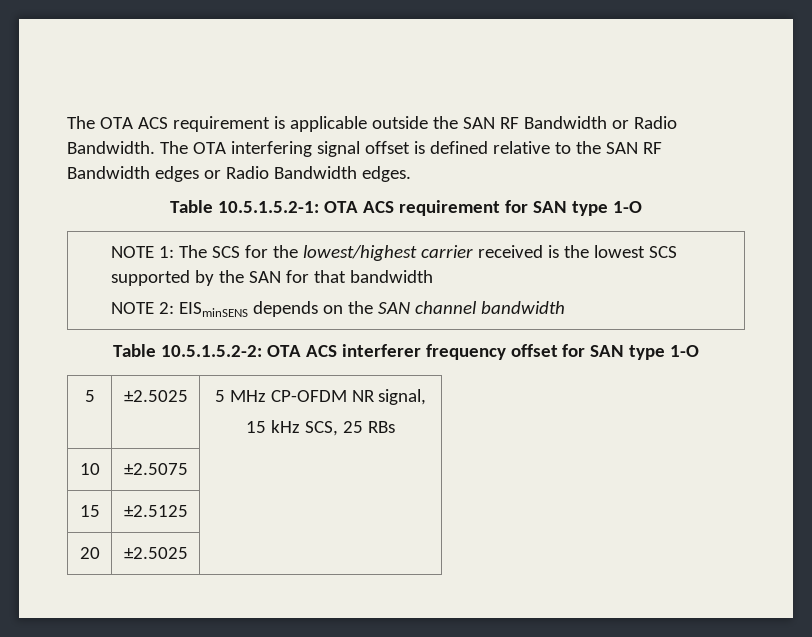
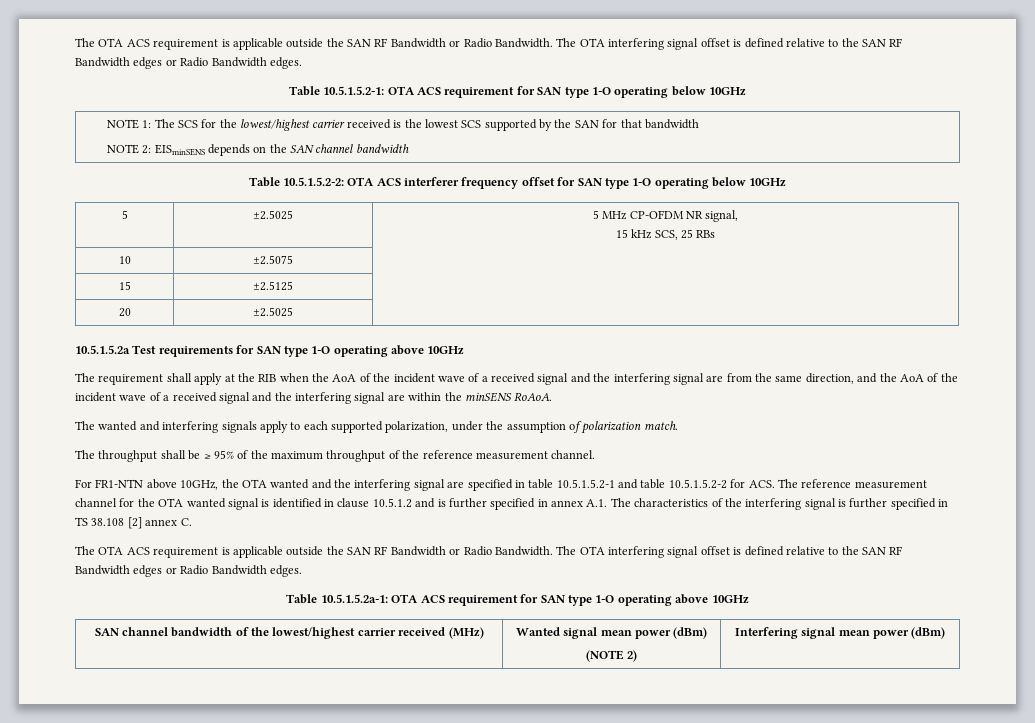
- Table 10.5.1.5.2-1: OTA ACS requirement for SAN type 1-O
+ Table 10.5.1.5.2-1: OTA ACS requirement for SAN type 1-O operating below 10GHz
- Table 10.5.1.5.2-2: OTA ACS interferer frequency offset for SAN type 1-O
+ Table 10.5.1.5.2-2: OTA ACS interferer frequency offset for SAN type 1-O operating below 10GHz
+ 10.5.1.5.2a Test requirements for SAN type 1-O operating above 10GHz
+ The requirement shall apply at the RIB when the AoA of the incident wave of a received signal and the interfering signal are from the same direction, and the AoA of the incident wave of a received signal and the interfering signal are within the minSENS RoAoA.
+ The wanted and interfering signals apply to each supported polarization, under the assumption of polarization match.
+ The throughput shall be ≥ 95% of the maximum throughput of the reference measurement channel.
+ For FR1-NTN above 10GHz, the OTA wanted and the interfering signal are specified in table 10.5.1.5.2-1 and table 10.5.1.5.2-2 for ACS. The reference measurement channel for the OTA wanted signal is identified in clause 10.5.1.2 and is further specified in annex A.1. The characteristics of the interfering signal is further specified in TS 38.108 [2] annex C.
+ The OTA ACS requirement is applicable outside the SAN RF Bandwidth or Radio Bandwidth. The OTA interfering signal offset is defined relative to the SAN RF Bandwidth edges or Radio Bandwidth edges.
+ Table 10.5.1.5.2a-1: OTA ACS requirement for SAN type 1-O operating above 10GHz
+ SAN channel bandwidth of the lowest/highest carrier received (MHz) | Wanted signal mean power (dBm)
+ (NOTE 2) | Interfering signal mean power (dBm)

